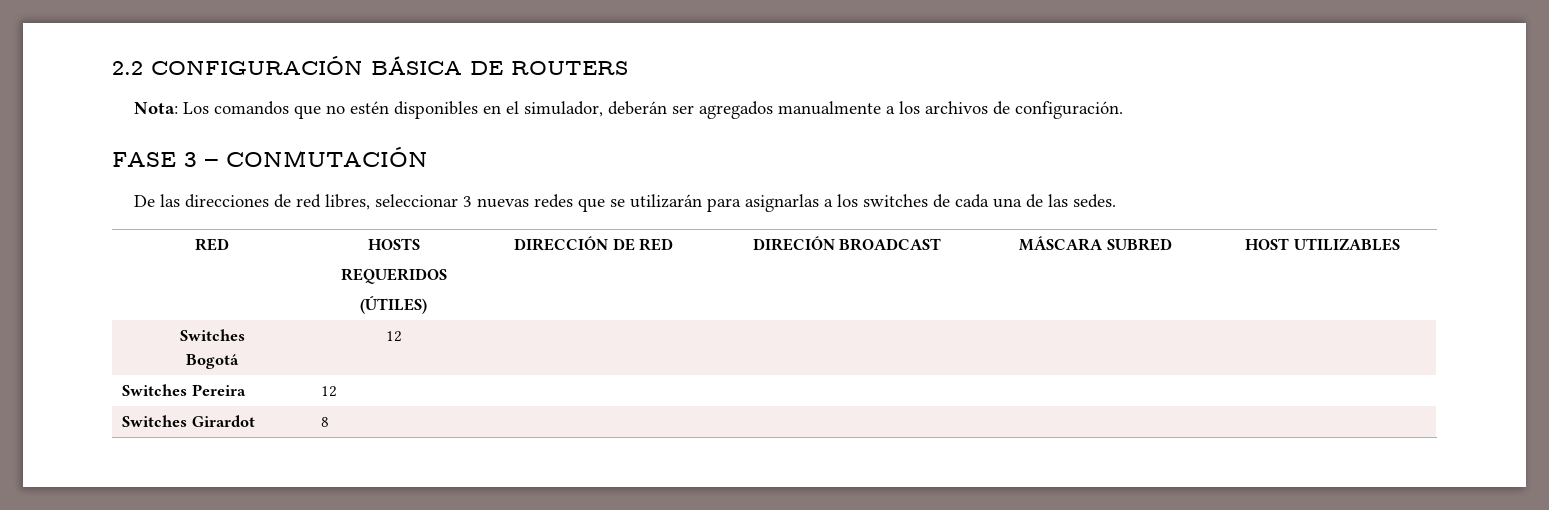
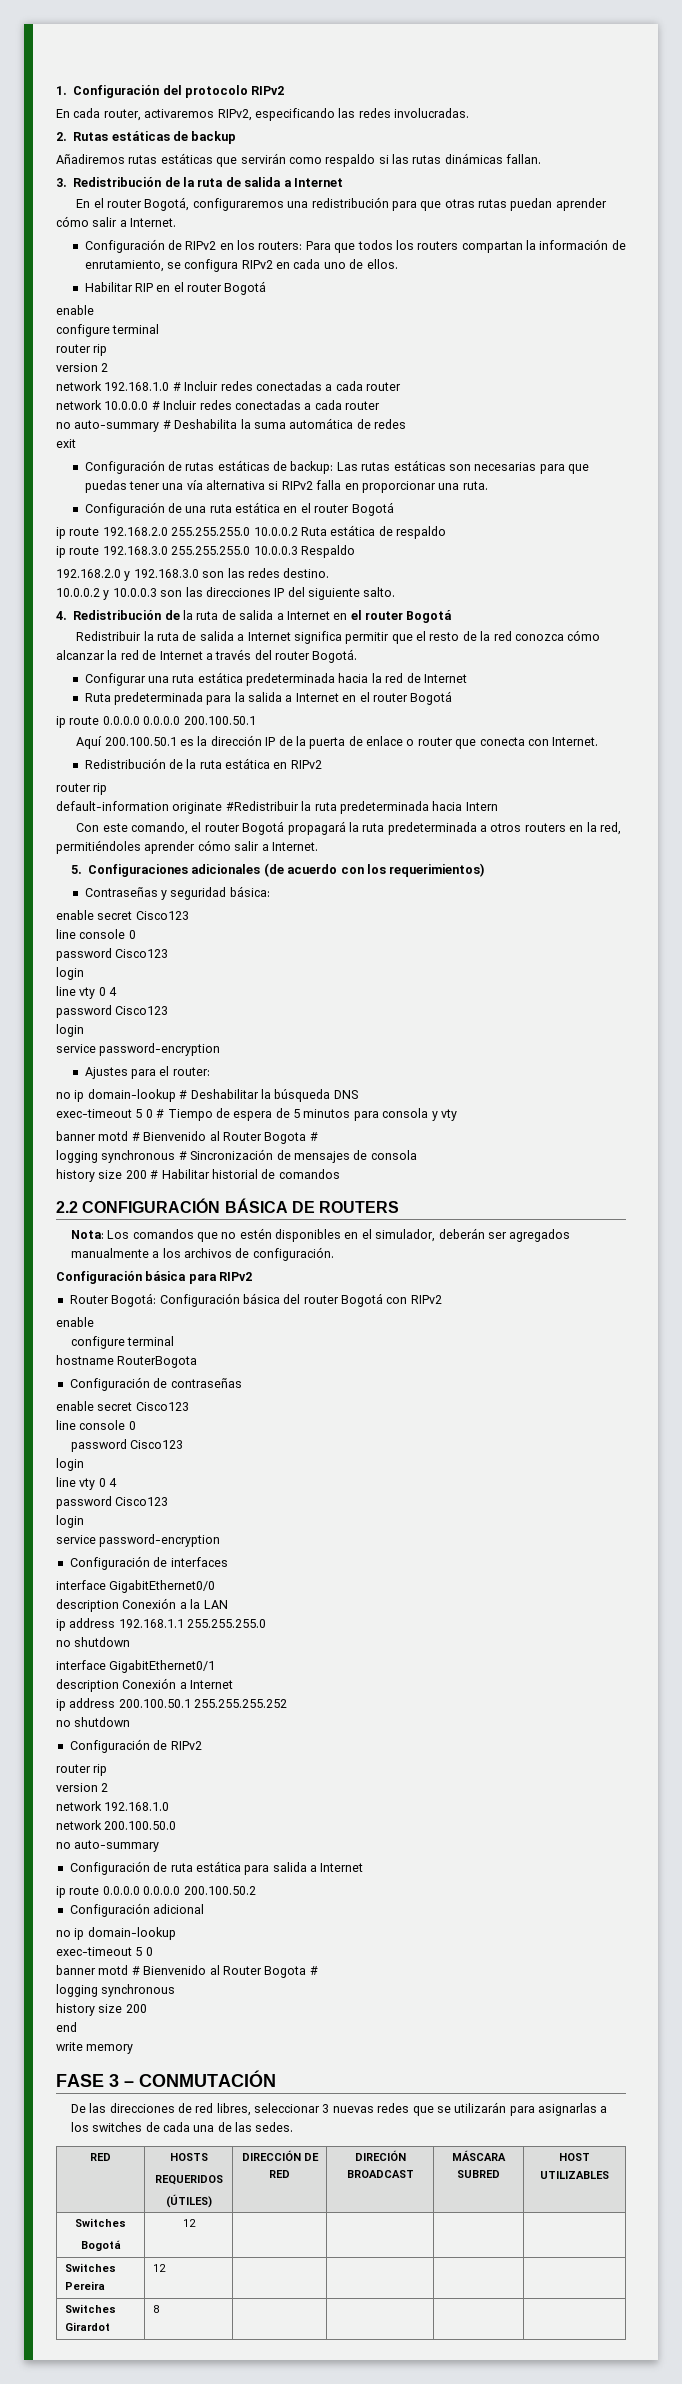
+ 1. Configuración del protocolo RIPv2
+ En cada router, activaremos RIPv2, especificando las redes involucradas.
+ 2. Rutas estáticas de backup
+ Añadiremos rutas estáticas que servirán como respaldo si las rutas dinámicas fallan.
+ 3. Redistribución de la ruta de salida a Internet
+ En el router Bogotá, configuraremos una redistribución para que otras rutas puedan aprender cómo salir a Internet.
+ Configuración de RIPv2 en los routers: Para que todos los routers compartan la información de enrutamiento, se configura RIPv2 en cada uno de ellos.
+ Habilitar RIP en el router Bogotá
+ enable
+ configure terminal
+ router rip
+ version 2
+ network 192.168.1.0 # Incluir redes conectadas a cada router
+ network 10.0.0.0 # Incluir redes conectadas a cada router
+ no auto-summary # Deshabilita la suma automática de redes
+ exit
+ Configuración de rutas estáticas de backup: Las rutas estáticas son necesarias para que puedas tener una vía alternativa si RIPv2 falla en proporcionar una ruta.
+ Configuración de una ruta estática en el router Bogotá
+ ip route 192.168.2.0 255.255.255.0 10.0.0.2 Ruta estática de respaldo
+ ip route 192.168.3.0 255.255.255.0 10.0.0.3 Respaldo
+ 192.168.2.0 y 192.168.3.0 son las redes destino.
+ 10.0.0.2 y 10.0.0.3 son las direcciones IP del siguiente salto.
+ 4. Redistribución de la ruta de salida a Internet en el router Bogotá
+ Redistribuir la ruta de salida a Internet significa permitir que el resto de la red conozca cómo alcanzar la red de Internet a través del router Bogotá.
+ Configurar una ruta estática predeterminada hacia la red de Internet
+ Ruta predeterminada para la salida a Internet en el router Bogotá
+ ip route 0.0.0.0 0.0.0.0 200.100.50.1
+ Aquí 200.100.50.1 es la dirección IP de la puerta de enlace o router que conecta con Internet.
+ Redistribución de la ruta estática en RIPv2
+ router rip
+ default-information originate #Redistribuir la ruta predeterminada hacia Intern
+ Con este comando, el router Bogotá propagará la ruta predeterminada a otros routers en la red, permitiéndoles aprender cómo salir a Internet.
+ 5. Configuraciones adicionales (de acuerdo con los requerimientos)
+ Contraseñas y seguridad básica:
+ enable secret Cisco123
+ line console 0
+ password Cisco123
+ login
+ line vty 0 4
+ password Cisco123
+ login
+ service password-encryption
+ Ajustes para el router:
+ no ip domain-lookup # Deshabilitar la búsqueda DNS
+ exec-timeout 5 0 # Tiempo de espera de 5 minutos para consola y vty
+ banner motd # Bienvenido al Router Bogota #
+ logging synchronous # Sincronización de mensajes de consola
+ history size 200 # Habilitar historial de comandos
+ Configuración básica para RIPv2
+ Router Bogotá: Configuración básica del router Bogotá con RIPv2
+ enable
+ configure terminal
+ hostname RouterBogota
+ Configuración de contraseñas
+ enable secret Cisco123
+ line console 0
+ password Cisco123
+ login
+ line vty 0 4
+ password Cisco123
+ login
+ service password-encryption
+ Configuración de interfaces
+ interface GigabitEthernet0/0
+ description Conexión a la LAN
+ ip address 192.168.1.1 255.255.255.0
+ no shutdown
+ interface GigabitEthernet0/1
+ description Conexión a Internet
+ ip address 200.100.50.1 255.255.255.252
+ no shutdown
+ Configuración de RIPv2
+ router rip
+ version 2
+ network 192.168.1.0
+ network 200.100.50.0
+ no auto-summary
+ Configuración de ruta estática para salida a Internet
+ ip route 0.0.0.0 0.0.0.0 200.100.50.2
+ Configuración adicional
+ no ip domain-lookup
+ exec-timeout 5 0
+ banner motd # Bienvenido al Router Bogota #
+ logging synchronous
+ history size 200
+ end
+ write memory

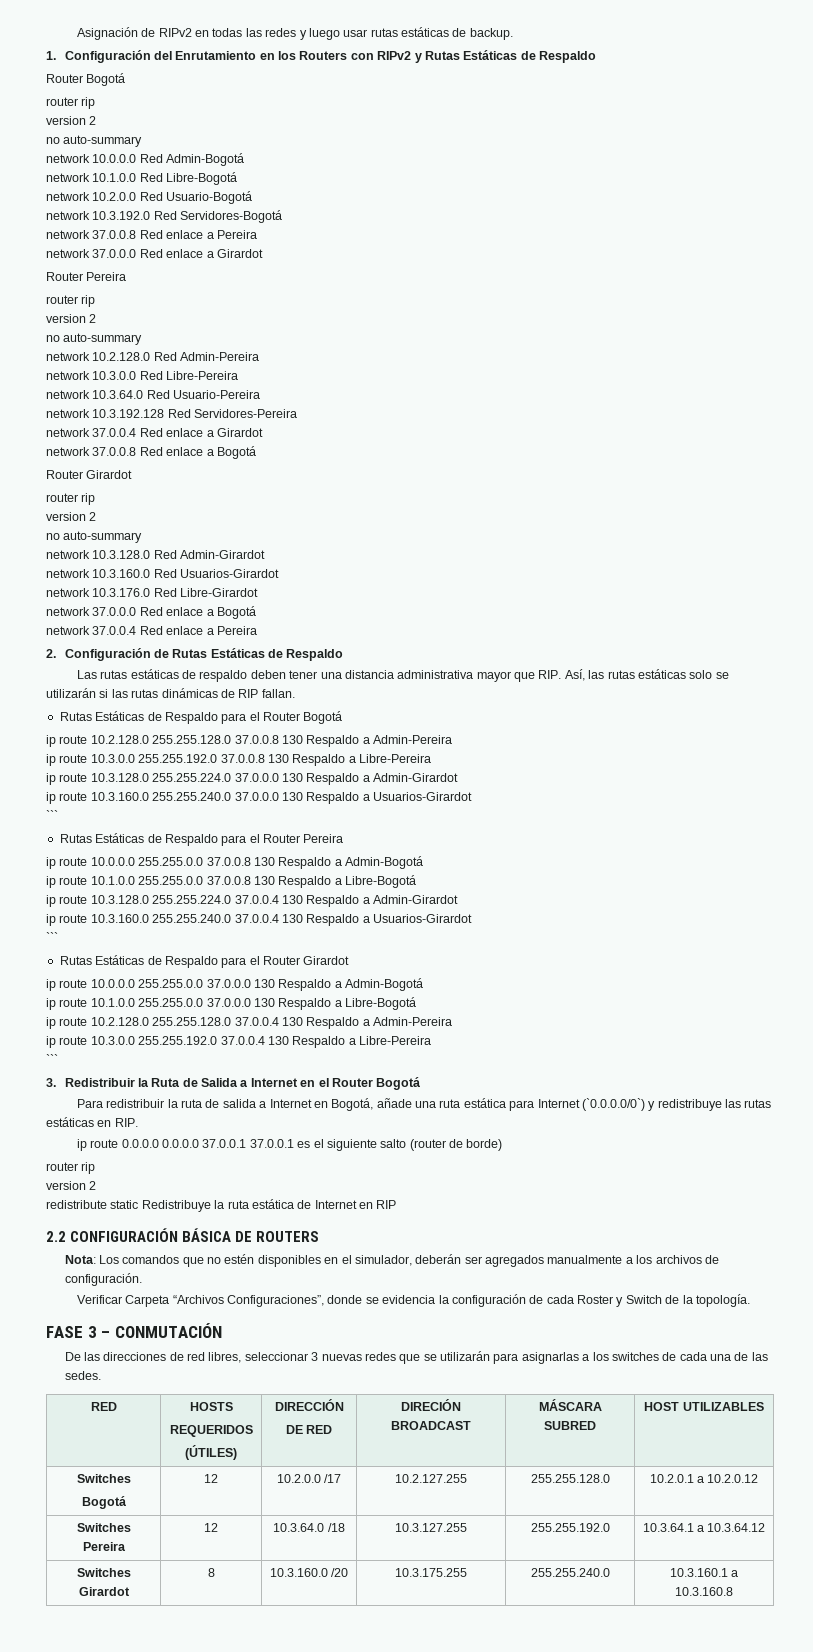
- 1. Configuración del protocolo RIPv2
- En cada router, activaremos RIPv2, especificando las redes involucradas.
- 2. Rutas estáticas de backup
- Añadiremos rutas estáticas que servirán como respaldo si las rutas dinámicas fallan.
- 3. Redistribución de la ruta de salida a Internet
- En el router Bogotá, configuraremos una redistribución para que otras rutas puedan aprender cómo salir a Internet.
- Configuración de RIPv2 en los routers: Para que todos los routers compartan la información de enrutamiento, se configura RIPv2 en cada uno de ellos.
- Habilitar RIP en el router Bogotá
- enable
- configure terminal
+ Asignación de RIPv2 en todas las redes y luego usar rutas estáticas de backup.
+ 1. Configuración del Enrutamiento en los Routers con RIPv2 y Rutas Estáticas de Respaldo
+ Router Bogotá
  router rip
  version 2
- network 192.168.1.0 # Incluir redes conectadas a cada router
- network 10.0.0.0 # Incluir redes conectadas a cada router
- no auto-summary # Deshabilita la suma automática de redes
- exit
- Configuración de rutas estáticas de backup: Las rutas estáticas son necesarias para que puedas tener una vía alternativa si RIPv2 falla en proporcionar una ruta.
- Configuración de una ruta estática en el router Bogotá
- ip route 192.168.2.0 255.255.255.0 10.0.0.2 Ruta estática de respaldo
- ip route 192.168.3.0 255.255.255.0 10.0.0.3 Respaldo
- 192.168.2.0 y 192.168.3.0 son las redes destino.
- 10.0.0.2 y 10.0.0.3 son las direcciones IP del siguiente salto.
- 4. Redistribución de la ruta de salida a Internet en el router Bogotá
- Redistribuir la ruta de salida a Internet significa permitir que el resto de la red conozca cómo alcanzar la red de Internet a través del router Bogotá.
- Configurar una ruta estática predeterminada hacia la red de Internet
- Ruta predeterminada para la salida a Internet en el router Bogotá
- ip route 0.0.0.0 0.0.0.0 200.100.50.1
- Aquí 200.100.50.1 es la dirección IP de la puerta de enlace o router que conecta con Internet.
- Redistribución de la ruta estática en RIPv2
+ no auto-summary
+ network 10.0.0.0 Red Admin-Bogotá
+ network 10.1.0.0 Red Libre-Bogotá
+ network 10.2.0.0 Red Usuario-Bogotá
+ network 10.3.192.0 Red Servidores-Bogotá
+ network 37.0.0.8 Red enlace a Pereira
+ network 37.0.0.0 Red enlace a Girardot
+ Router Pereira
  router rip
- default-information originate #Redistribuir la ruta predeterminada hacia Intern
- Con este comando, el router Bogotá propagará la ruta predeterminada a otros routers en la red, permitiéndoles aprender cómo salir a Internet.
- 5. Configuraciones adicionales (de acuerdo con los requerimientos)
- Contraseñas y seguridad básica:
- enable secret Cisco123
- line console 0
- password Cisco123
- login
- line vty 0 4
- password Cisco123
- login
- service password-encryption
- Ajustes para el router:
- no ip domain-lookup # Deshabilitar la búsqueda DNS
- exec-timeout 5 0 # Tiempo de espera de 5 minutos para consola y vty
- banner motd # Bienvenido al Router Bogota #
- logging synchronous # Sincronización de mensajes de consola
- history size 200 # Habilitar historial de comandos
+ version 2
+ no auto-summary
+ network 10.2.128.0 Red Admin-Pereira
+ network 10.3.0.0 Red Libre-Pereira
+ network 10.3.64.0 Red Usuario-Pereira
+ network 10.3.192.128 Red Servidores-Pereira
+ network 37.0.0.4 Red enlace a Girardot
+ network 37.0.0.8 Red enlace a Bogotá
+ Router Girardot
+ router rip
+ version 2
+ no auto-summary
+ network 10.3.128.0 Red Admin-Girardot
+ network 10.3.160.0 Red Usuarios-Girardot
+ network 10.3.176.0 Red Libre-Girardot
+ network 37.0.0.0 Red enlace a Bogotá
+ network 37.0.0.4 Red enlace a Pereira
+ 2. Configuración de Rutas Estáticas de Respaldo
+ Las rutas estáticas de respaldo deben tener una distancia administrativa mayor que RIP. Así, las rutas estáticas solo se utilizarán si las rutas dinámicas de RIP fallan.
+ Rutas Estáticas de Respaldo para el Router Bogotá
+ ip route 10.2.128.0 255.255.128.0 37.0.0.8 130 Respaldo a Admin-Pereira
+ ip route 10.3.0.0 255.255.192.0 37.0.0.8 130 Respaldo a Libre-Pereira
+ ip route 10.3.128.0 255.255.224.0 37.0.0.0 130 Respaldo a Admin-Girardot
+ ip route 10.3.160.0 255.255.240.0 37.0.0.0 130 Respaldo a Usuarios-Girardot
+ ```
+ Rutas Estáticas de Respaldo para el Router Pereira
+ ip route 10.0.0.0 255.255.0.0 37.0.0.8 130 Respaldo a Admin-Bogotá
+ ip route 10.1.0.0 255.255.0.0 37.0.0.8 130 Respaldo a Libre-Bogotá
+ ip route 10.3.128.0 255.255.224.0 37.0.0.4 130 Respaldo a Admin-Girardot
+ ip route 10.3.160.0 255.255.240.0 37.0.0.4 130 Respaldo a Usuarios-Girardot
+ ```
+ Rutas Estáticas de Respaldo para el Router Girardot
+ ip route 10.0.0.0 255.255.0.0 37.0.0.0 130 Respaldo a Admin-Bogotá
+ ip route 10.1.0.0 255.255.0.0 37.0.0.0 130 Respaldo a Libre-Bogotá
+ ip route 10.2.128.0 255.255.128.0 37.0.0.4 130 Respaldo a Admin-Pereira
+ ip route 10.3.0.0 255.255.192.0 37.0.0.4 130 Respaldo a Libre-Pereira
+ ```
+ 3. Redistribuir la Ruta de Salida a Internet en el Router Bogotá
+ Para redistribuir la ruta de salida a Internet en Bogotá, añade una ruta estática para Internet (`0.0.0.0/0`) y redistribuye las rutas estáticas en RIP.
+ ip route 0.0.0.0 0.0.0.0 37.0.0.1 37.0.0.1 es el siguiente salto (router de borde)
+ router rip
+ version 2
+ redistribute static Redistribuye la ruta estática de Internet en RIP
- Configuración básica para RIPv2
- Router Bogotá: Configuración básica del router Bogotá con RIPv2
- enable
- configure terminal
- hostname RouterBogota
- Configuración de contraseñas
- enable secret Cisco123
- line console 0
- password Cisco123
- login
- line vty 0 4
- password Cisco123
- login
- service password-encryption
- Configuración de interfaces
- interface GigabitEthernet0/0
- description Conexión a la LAN
- ip address 192.168.1.1 255.255.255.0
- no shutdown
- interface GigabitEthernet0/1
- description Conexión a Internet
- ip address 200.100.50.1 255.255.255.252
- no shutdown
- Configuración de RIPv2
- router rip
- version 2
- network 192.168.1.0
- network 200.100.50.0
- no auto-summary
- Configuración de ruta estática para salida a Internet
- ip route 0.0.0.0 0.0.0.0 200.100.50.2
- Configuración adicional
- no ip domain-lookup
- exec-timeout 5 0
- banner motd # Bienvenido al Router Bogota #
- logging synchronous
- history size 200
- end
- write memory
+ Verificar Carpeta “Archivos Configuraciones”, donde se evidencia la configuración de cada Roster y Switch de la topología.
  RED | HOSTS
  REQUERIDOS
- (ÚTILES) | DIRECCIÓN DE RED | DIRECIÓN BROADCAST | MÁSCARA SUBRED | HOST UTILIZABLES
+ (ÚTILES) | DIRECCIÓN
+ DE RED | DIRECIÓN BROADCAST | MÁSCARA SUBRED | HOST UTILIZABLES
  Switches
- Bogotá | 12 | | | |
- Switches Pereira | 12 | | | |
- Switches Girardot | 8 | | | |
+ Bogotá | 12 | 10.2.0.0 /17 | 10.2.127.255 | 255.255.128.0 | 10.2.0.1 a 10.2.0.12
+ Switches Pereira | 12 | 10.3.64.0 /18 | 10.3.127.255 | 255.255.192.0 | 10.3.64.1 a 10.3.64.12
+ Switches Girardot | 8 | 10.3.160.0 /20 | 10.3.175.255 | 255.255.240.0 | 10.3.160.1 a 10.3.160.8

